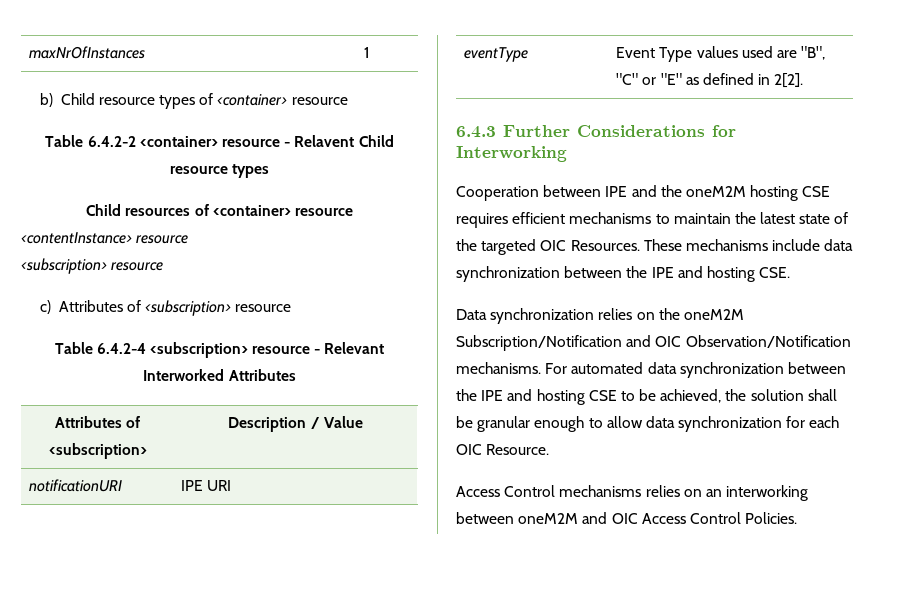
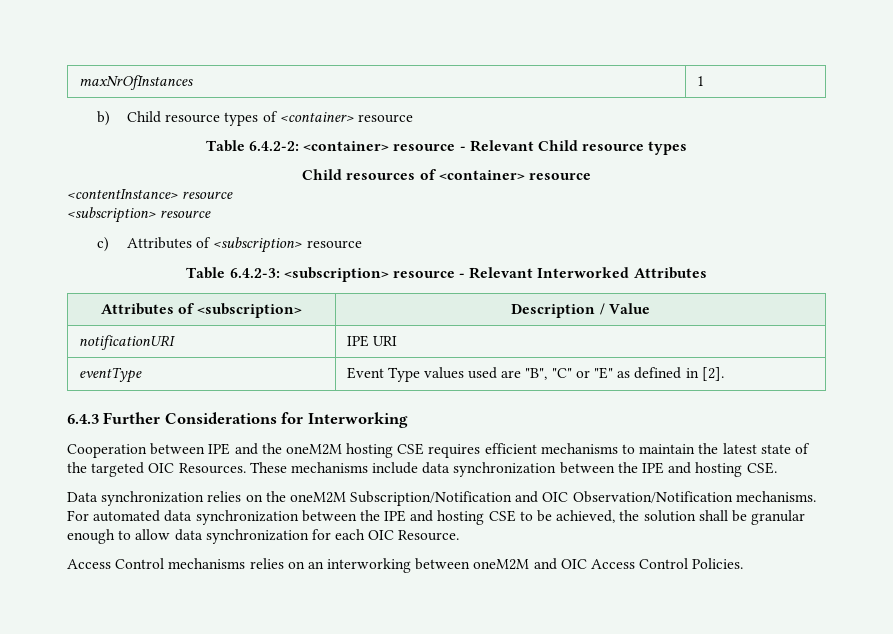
- Table 6.4.2-2 <container> resource - Relavent Child resource types
+ Table 6.4.2-2: <container> resource - Relevant Child resource types
- Table 6.4.2-4 <subscription> resource - Relevant Interworked Attributes
+ Table 6.4.2-3: <subscription> resource - Relevant Interworked Attributes
- eventType | Event Type values used are "B", "C" or "E" as defined in 2[2].
+ eventType | Event Type values used are "B", "C" or "E" as defined in [2].

